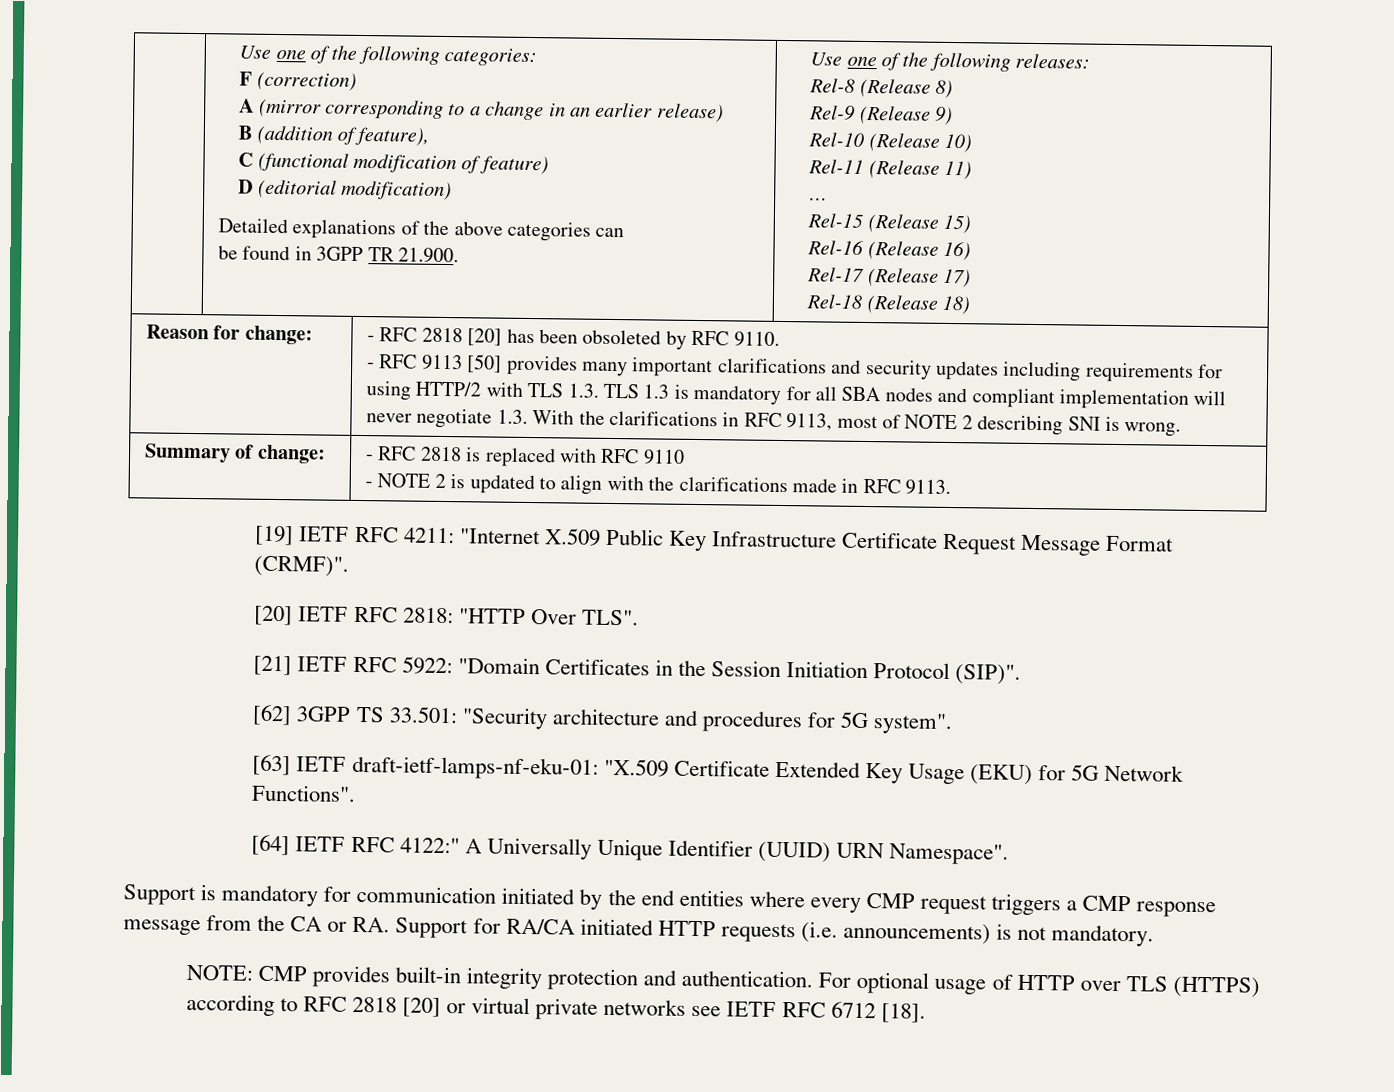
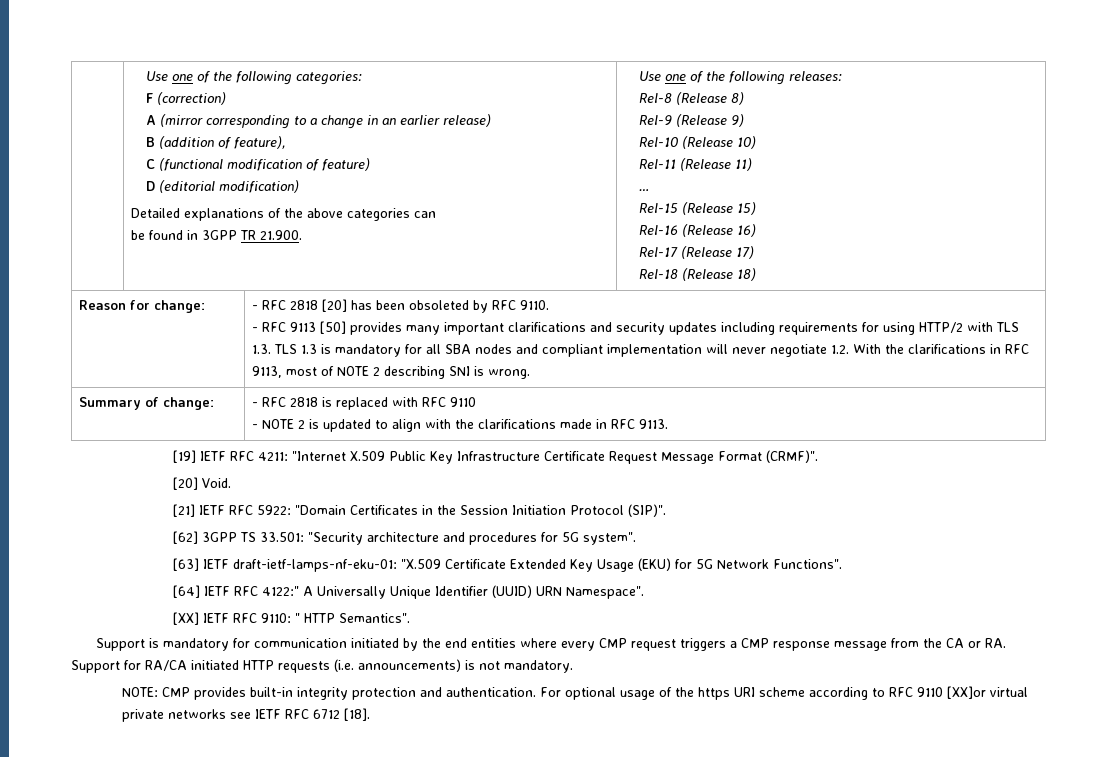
- - RFC 9113 [50] provides many important clarifications and security updates including requirements for using HTTP/2 with TLS 1.3. TLS 1.3 is mandatory for all SBA nodes and compliant implementation will never negotiate 1.3. With the clarifications in RFC 9113, most of NOTE 2 describing SNI is wrong.
+ - RFC 9113 [50] provides many important clarifications and security updates including requirements for using HTTP/2 with TLS 1.3. TLS 1.3 is mandatory for all SBA nodes and compliant implementation will never negotiate 1.2. With the clarifications in RFC 9113, most of NOTE 2 describing SNI is wrong.
- [20] IETF RFC 2818: "HTTP Over TLS".
+ [20] Void.
+ [XX] IETF RFC 9110: " HTTP Semantics".
- For optional usage of HTTP over TLS (HTTPS) according to RFC 2818 [20] or virtual private networks see IETF RFC 6712 [18].
+ For optional usage of the https URI scheme according to RFC 9110 [XX]or virtual private networks see IETF RFC 6712 [18].

